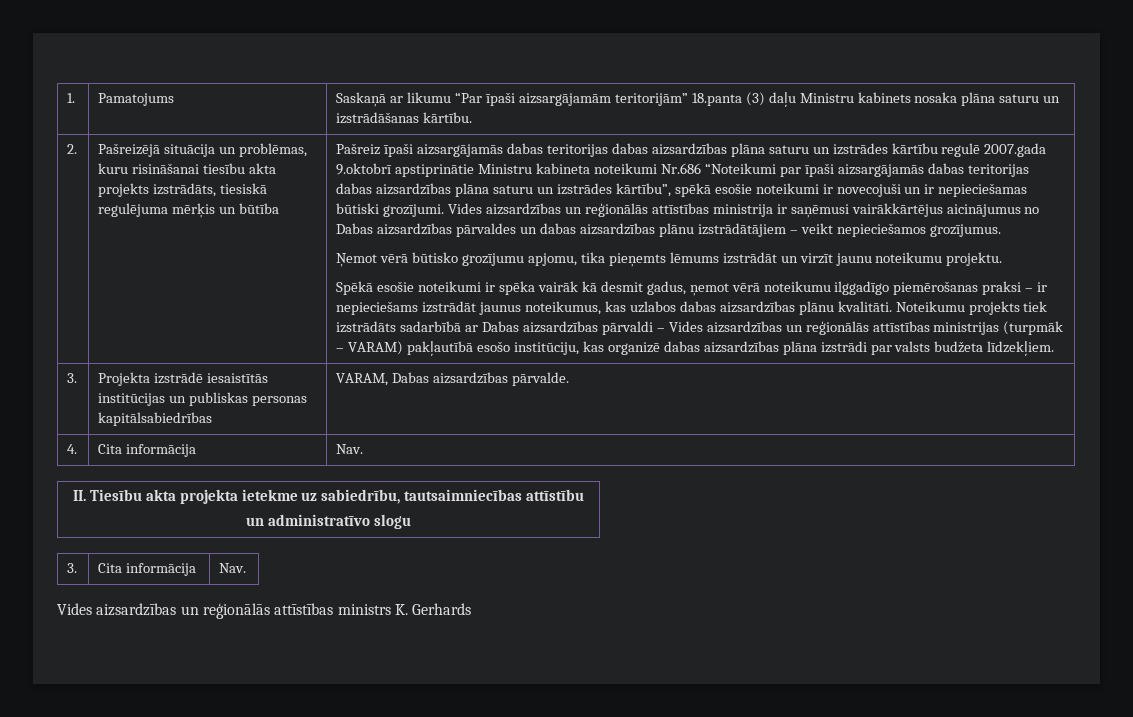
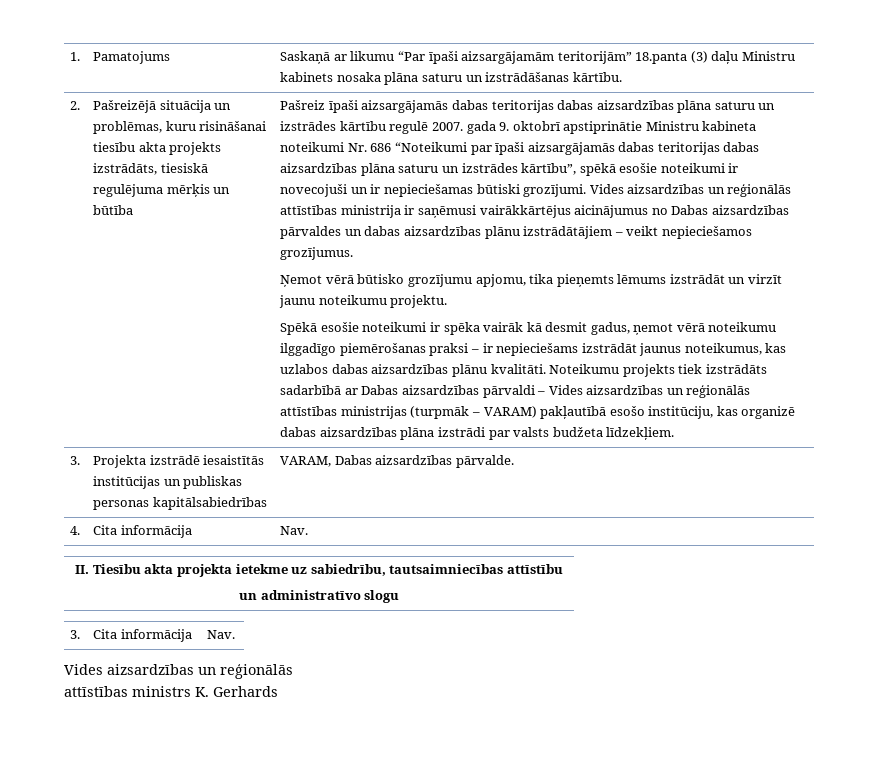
- Pašreiz īpaši aizsargājamās dabas teritorijas dabas aizsardzības plāna saturu un izstrādes kārtību regulē 2007.gada 9.oktobrī apstiprinātie Ministru kabineta noteikumi Nr.686 “Noteikumi par īpaši aizsargājamās dabas teritorijas dabas aizsardzības plāna saturu un izstrādes kārtību”, spēkā esošie noteikumi ir novecojuši un ir nepieciešamas būtiski grozījumi.
+ Pašreiz īpaši aizsargājamās dabas teritorijas dabas aizsardzības plāna saturu un izstrādes kārtību regulē 2007. gada 9. oktobrī apstiprinātie Ministru kabineta noteikumi Nr. 686 “Noteikumi par īpaši aizsargājamās dabas teritorijas dabas aizsardzības plāna saturu un izstrādes kārtību”, spēkā esošie noteikumi ir novecojuši un ir nepieciešamas būtiski grozījumi.
  3. | Cita informācija | Nav.
- Vides aizsardzības un reģionālās attīstības ministrs K. Gerhards
+ Vides aizsardzības un reģionālās
+ attīstības ministrs K. Gerhards

